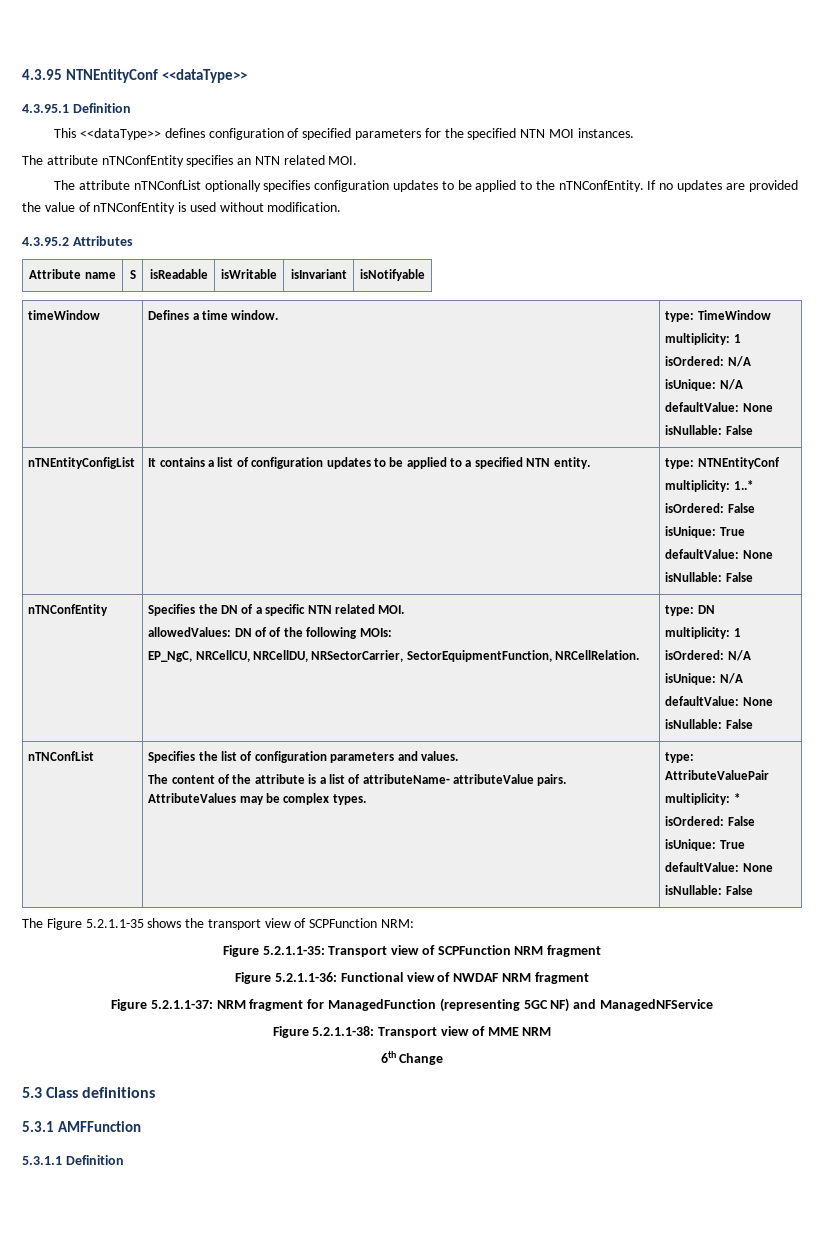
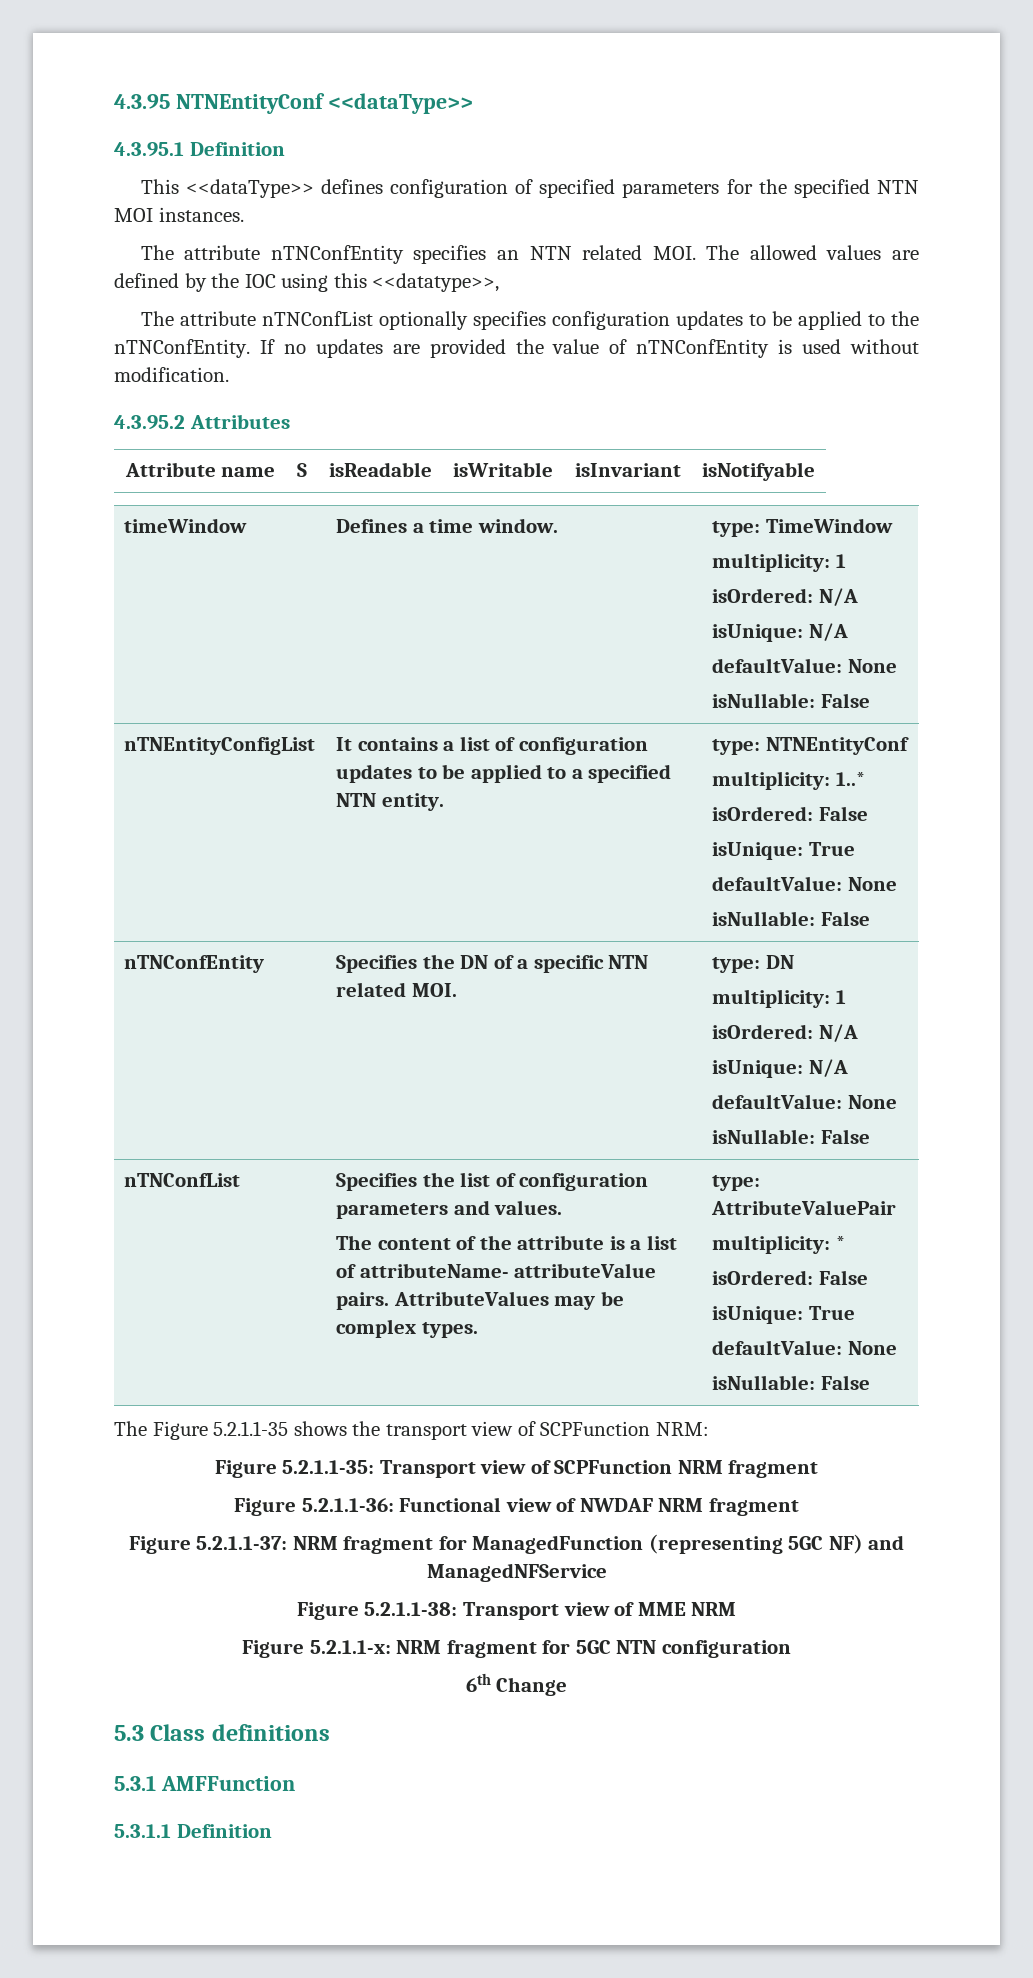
- The attribute nTNConfEntity specifies an NTN related MOI.
+ The attribute nTNConfEntity specifies an NTN related MOI. The allowed values are defined by the IOC using this <<datatype>>,
- nTNConfEntity | Specifies the DN of a specific NTN related MOI.
- allowedValues: DN of of the following MOIs:
- EP_NgC, NRCellCU, NRCellDU, NRSectorCarrier, SectorEquipmentFunction, NRCellRelation. | type: DN
+ nTNConfEntity | Specifies the DN of a specific NTN related MOI. | type: DN
+ Figure 5.2.1.1-x: NRM fragment for 5GC NTN configuration

